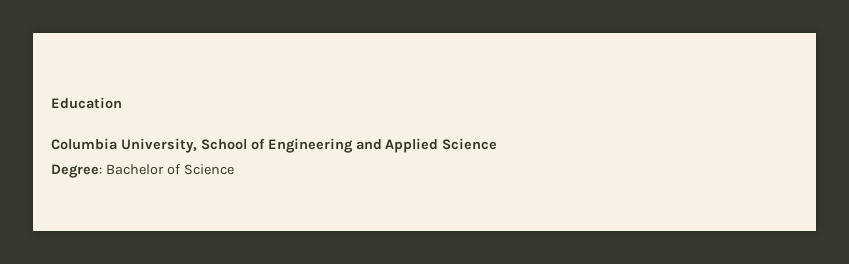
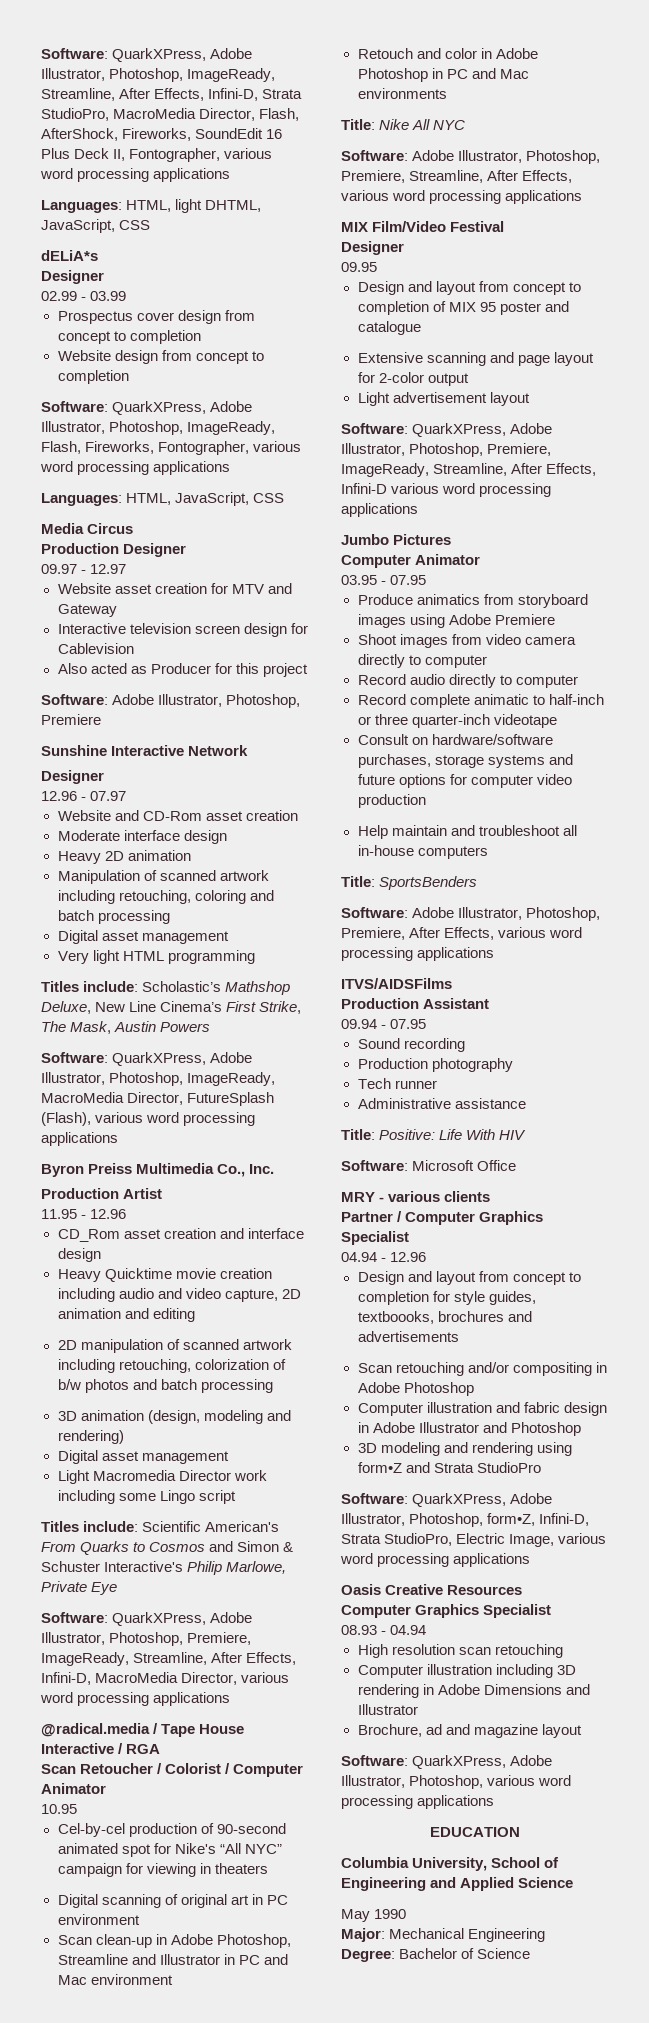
- Education
+ Software: QuarkXPress, Adobe Illustrator, Photoshop, ImageReady, Streamline, After Effects, Infini-D, Strata StudioPro, MacroMedia Director, Flash, AfterShock, Fireworks, SoundEdit 16 Plus Deck II, Fontographer, various word processing applications
+ Languages: HTML, light DHTML, JavaScript, CSS
+ dELiA*s
+ Designer
+ 02.99 - 03.99
+ Prospectus cover design from concept to completion
+ Website design from concept to completion
+ Software: QuarkXPress, Adobe Illustrator, Photoshop, ImageReady, Flash, Fireworks, Fontographer, various word processing applications
+ Languages: HTML, JavaScript, CSS
+ Media Circus
+ Production Designer
+ 09.97 - 12.97
+ Website asset creation for MTV and Gateway
+ Interactive television screen design for Cablevision
+ Also acted as Producer for this project
+ Software: Adobe Illustrator, Photoshop, Premiere
+ Sunshine Interactive Network
+ Designer
+ 12.96 - 07.97
+ Website and CD-Rom asset creation
+ Moderate interface design
+ Heavy 2D animation
+ Manipulation of scanned artwork including retouching, coloring and batch processing
+ Digital asset management
+ Very light HTML programming
+ Titles include: Scholastic’s Mathshop Deluxe, New Line Cinema’s First Strike, The Mask, Austin Powers
+ Software: QuarkXPress, Adobe Illustrator, Photoshop, ImageReady, MacroMedia Director, FutureSplash (Flash), various word processing applications
+ Byron Preiss Multimedia Co., Inc.
+ Production Artist
+ 11.95 - 12.96
+ CD_Rom asset creation and interface design
+ Heavy Quicktime movie creation including audio and video capture, 2D animation and editing
+ 2D manipulation of scanned artwork including retouching, colorization of b/w photos and batch processing
+ 3D animation (design, modeling and rendering)
+ Digital asset management
+ Light Macromedia Director work including some Lingo script
+ Titles include: Scientific American's From Quarks to Cosmos and Simon & Schuster Interactive's Philip Marlowe, Private Eye
+ Software: QuarkXPress, Adobe Illustrator, Photoshop, Premiere, ImageReady, Streamline, After Effects, Infini-D, MacroMedia Director, various word processing applications
+ @radical.media / Tape House Interactive / RGA
+ Scan Retoucher / Colorist / Computer Animator
+ 10.95
+ Cel-by-cel production of 90-second animated spot for Nike's “All NYC” campaign for viewing in theaters
+ Digital scanning of original art in PC environment
+ Scan clean-up in Adobe Photoshop, Streamline and Illustrator in PC and Mac environment
+ Retouch and color in Adobe Photoshop in PC and Mac environments
+ Title: Nike All NYC
+ Software: Adobe Illustrator, Photoshop, Premiere, Streamline, After Effects, various word processing applications
+ MIX Film/Video Festival
+ Designer
+ 09.95
+ Design and layout from concept to completion of MIX 95 poster and catalogue
+ Extensive scanning and page layout for 2-color output
+ Light advertisement layout
+ Software: QuarkXPress, Adobe Illustrator, Photoshop, Premiere, ImageReady, Streamline, After Effects, Infini-D various word processing applications
+ Jumbo Pictures
+ Computer Animator
+ 03.95 - 07.95
+ Produce animatics from storyboard images using Adobe Premiere
+ Shoot images from video camera directly to computer
+ Record audio directly to computer
+ Record complete animatic to half-inch or three quarter-inch videotape
+ Consult on hardware/software purchases, storage systems and future options for computer video production
+ Help maintain and troubleshoot all in-house computers
+ Title: SportsBenders
+ Software: Adobe Illustrator, Photoshop, Premiere, After Effects, various word processing applications
+ ITVS/AIDSFilms
+ Production Assistant
+ 09.94 - 07.95
+ Sound recording
+ Production photography
+ Tech runner
+ Administrative assistance
+ Title: Positive: Life With HIV
+ Software: Microsoft Office
+ MRY - various clients
+ Partner / Computer Graphics Specialist
+ 04.94 - 12.96
+ Design and layout from concept to completion for style guides, textboooks, brochures and advertisements
+ Scan retouching and/or compositing in Adobe Photoshop
+ Computer illustration and fabric design in Adobe Illustrator and Photoshop
+ 3D modeling and rendering using form•Z and Strata StudioPro
+ Software: QuarkXPress, Adobe Illustrator, Photoshop, form•Z, Infini-D, Strata StudioPro, Electric Image, various word processing applications
+ Oasis Creative Resources
+ Computer Graphics Specialist
+ 08.93 - 04.94
+ High resolution scan retouching
+ Computer illustration including 3D rendering in Adobe Dimensions and Illustrator
+ Brochure, ad and magazine layout
+ Software: QuarkXPress, Adobe Illustrator, Photoshop, various word processing applications
+ EDUCATION
+ May 1990
+ Major: Mechanical Engineering

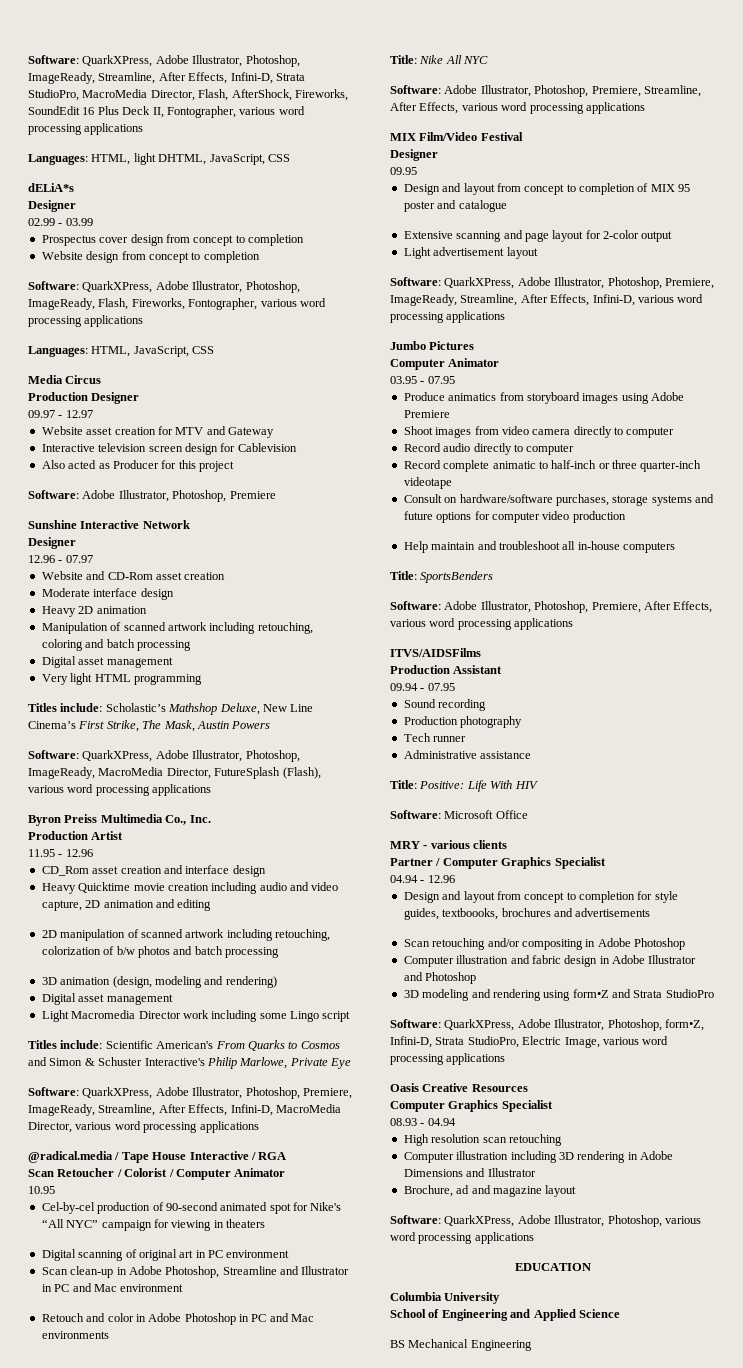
- Software: QuarkXPress, Adobe Illustrator, Photoshop, Premiere, ImageReady, Streamline, After Effects, Infini-D various word processing applications
+ Software: QuarkXPress, Adobe Illustrator, Photoshop, Premiere, ImageReady, Streamline, After Effects, Infini-D, various word processing applications
- Columbia University, School of Engineering and Applied Science
+ Columbia University
+ School of Engineering and Applied Science
- May 1990
- Major: Mechanical Engineering
+ BS Mechanical Engineering
- Degree: Bachelor of Science

